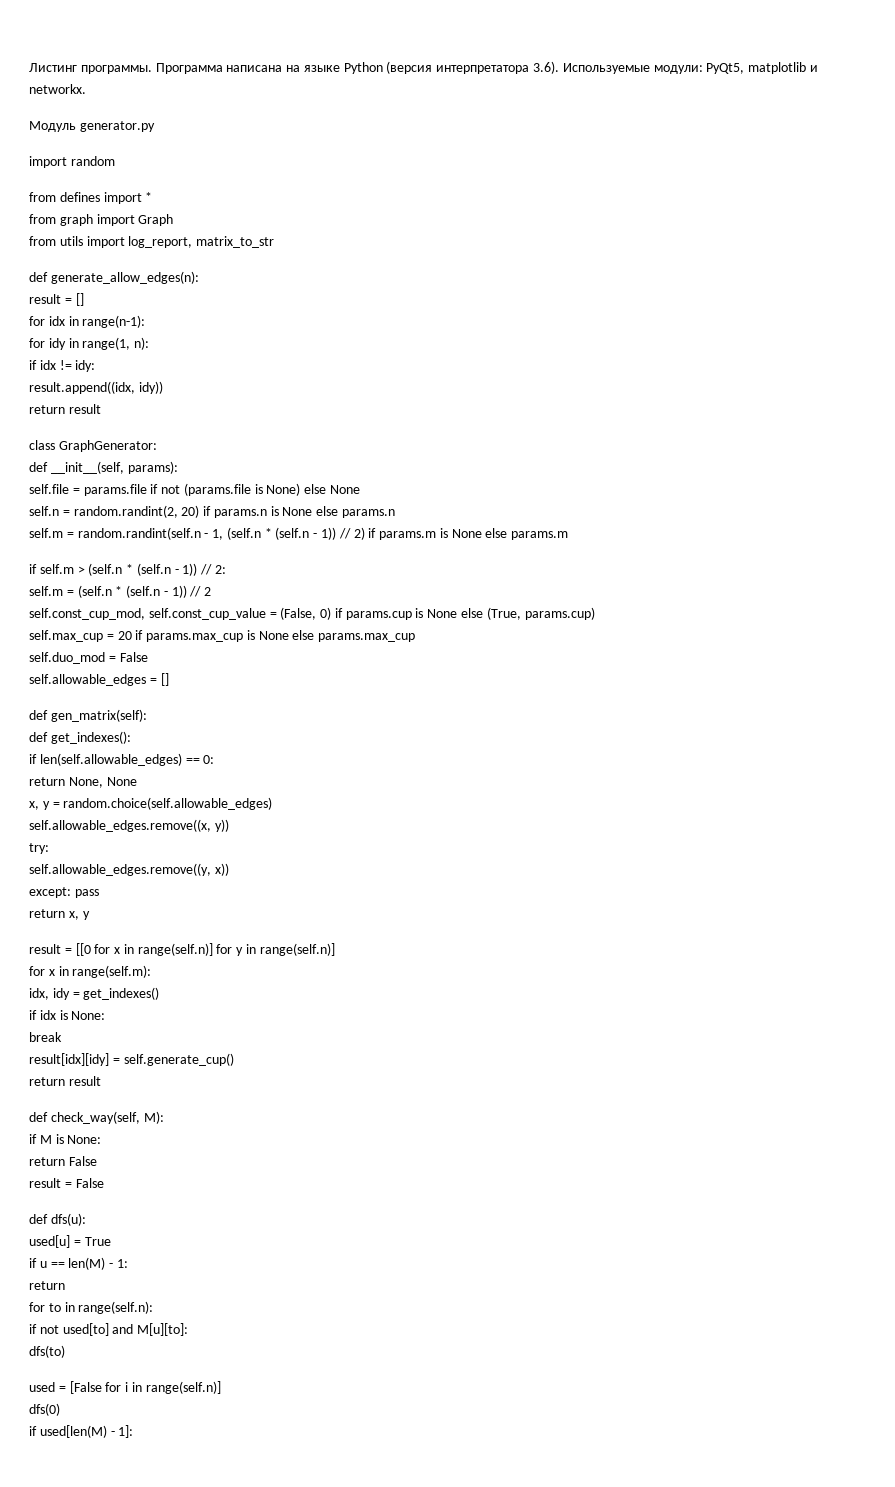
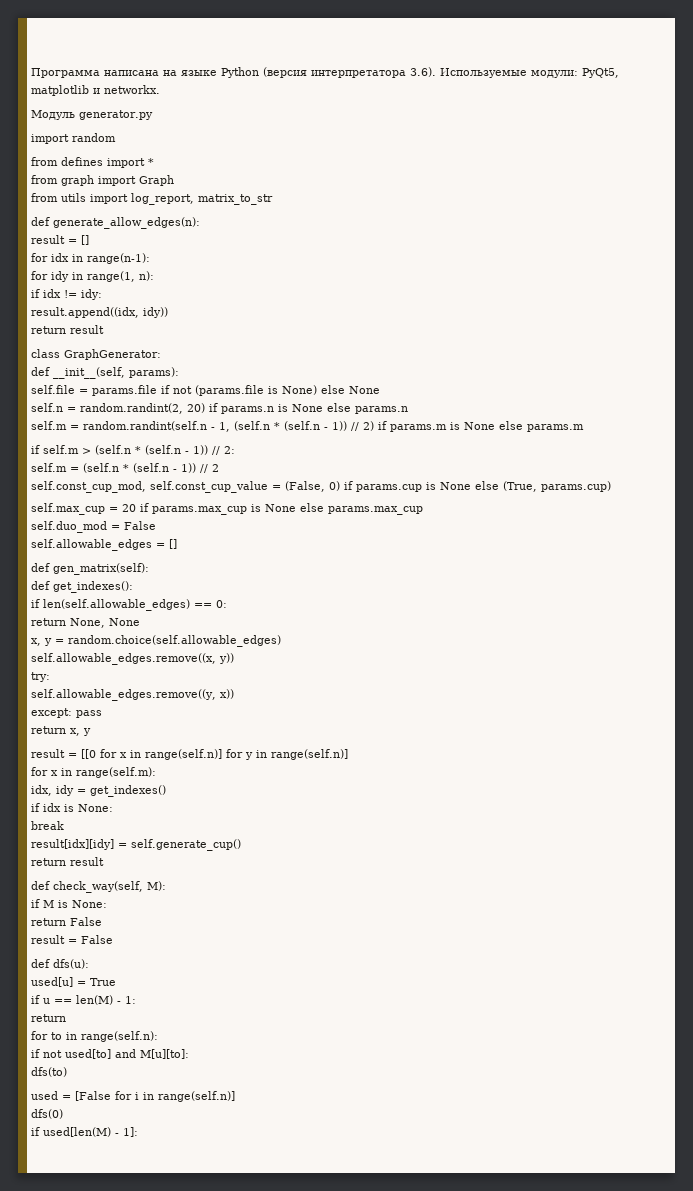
- Листинг программы.

